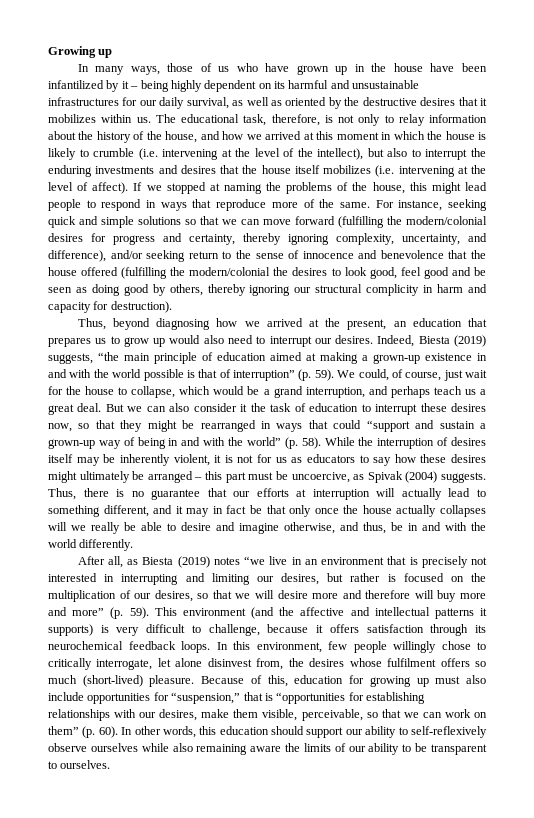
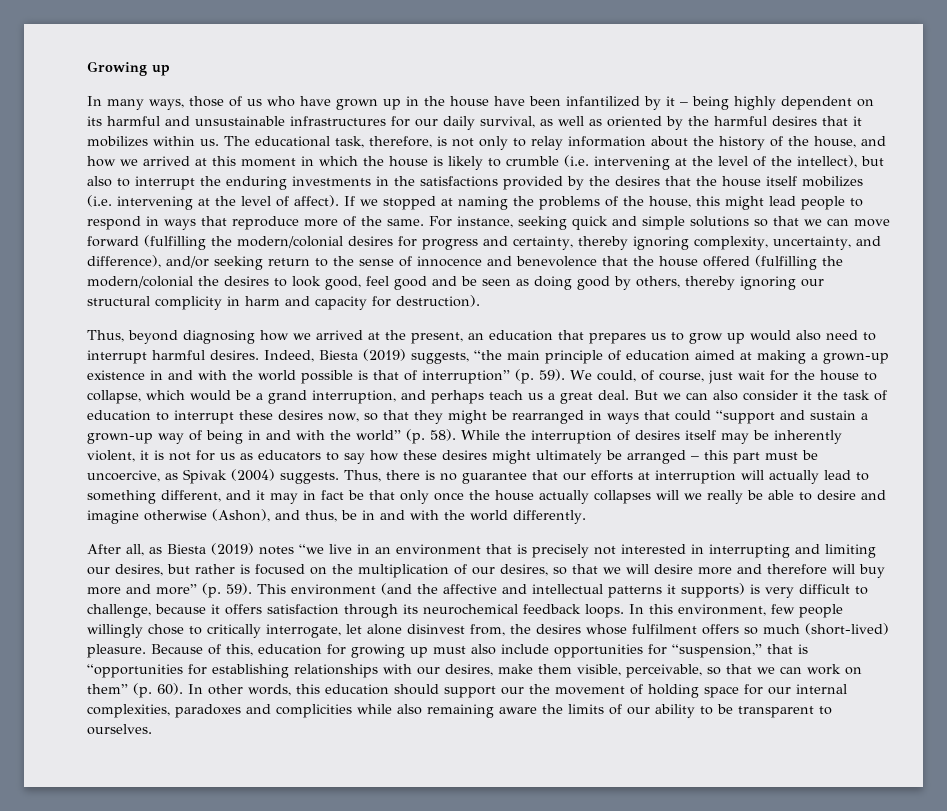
- In many ways, those of us who have grown up in the house have been infantilized by it – being highly dependent on its harmful and unsustainable infrastructures for our daily survival, as well as oriented by the destructive desires that it mobilizes within us.
+ In many ways, those of us who have grown up in the house have been infantilized by it – being highly dependent on its harmful and unsustainable infrastructures for our daily survival, as well as oriented by the harmful desires that it mobilizes within us.
- The educational task, therefore, is not only to relay information about the history of the house, and how we arrived at this moment in which the house is likely to crumble (i.e. intervening at the level of the intellect), but also to interrupt the enduring investments and desires that the house itself mobilizes (i.e. intervening at the level of affect).
+ The educational task, therefore, is not only to relay information about the history of the house, and how we arrived at this moment in which the house is likely to crumble (i.e. intervening at the level of the intellect), but also to interrupt the enduring investments in the satisfactions provided by the desires that the house itself mobilizes (i.e. intervening at the level of affect).
- Thus, beyond diagnosing how we arrived at the present, an education that prepares us to grow up would also need to interrupt our desires.
+ Thus, beyond diagnosing how we arrived at the present, an education that prepares us to grow up would also need to interrupt harmful desires.
- Thus, there is no guarantee that our efforts at interruption will actually lead to something different, and it may in fact be that only once the house actually collapses will we really be able to desire and imagine otherwise, and thus, be in and with the world differently.
+ Thus, there is no guarantee that our efforts at interruption will actually lead to something different, and it may in fact be that only once the house actually collapses will we really be able to desire and imagine otherwise (Ashon), and thus, be in and with the world differently.
- In other words, this education should support our ability to self-reflexively observe ourselves while also remaining aware the limits of our ability to be transparent to ourselves.
+ In other words, this education should support our the movement of holding space for our internal complexities, paradoxes and complicities while also remaining aware the limits of our ability to be transparent to ourselves.

